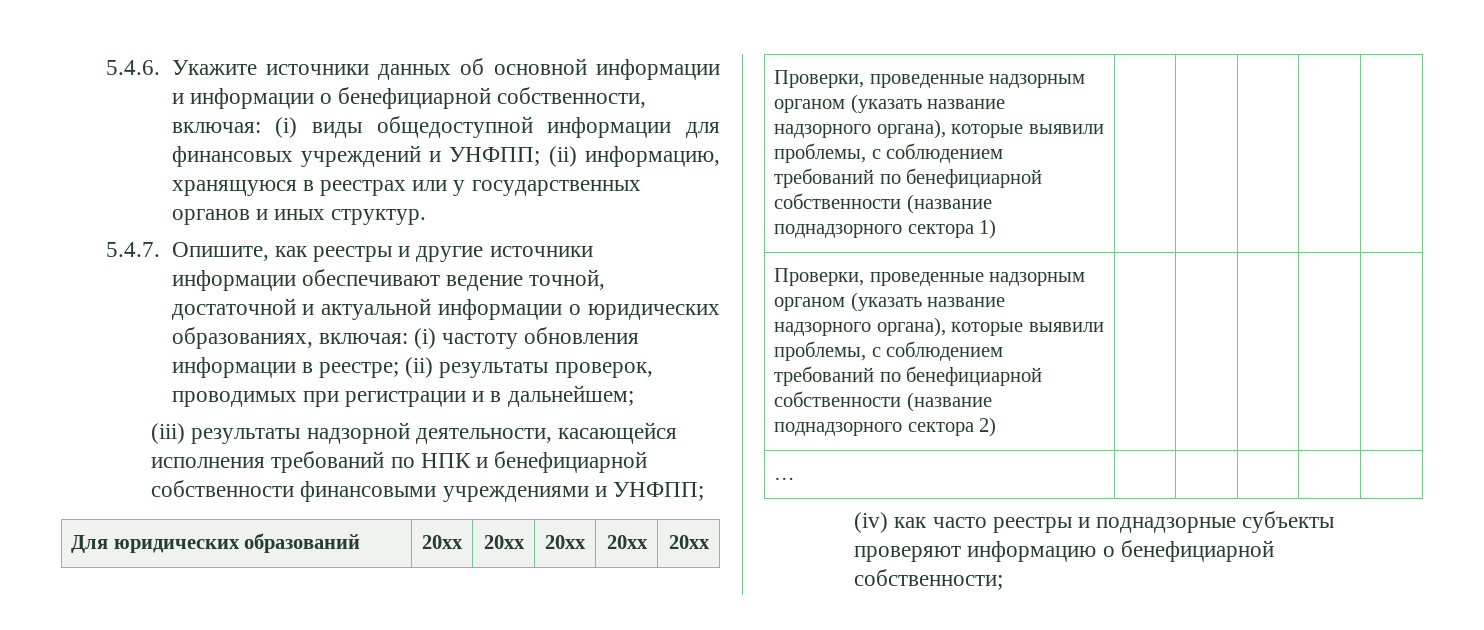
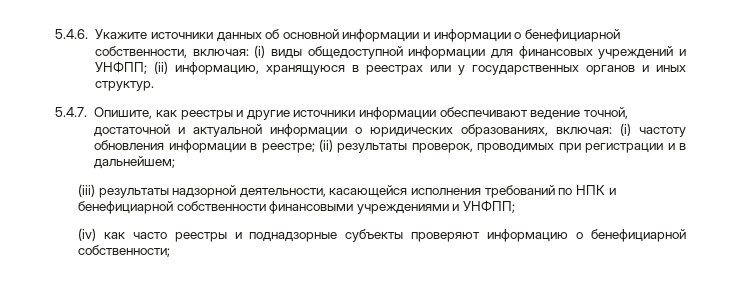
- Для юридических образований | 20xx | 20xx | 20xx | 20xx | 20xx
- Проверки, проведенные надзорным органом (указать название надзорного органа), которые выявили проблемы, с соблюдением требований по бенефициарной собственности (название поднадзорного сектора 1) | | | | |
- Проверки, проведенные надзорным органом (указать название надзорного органа), которые выявили проблемы, с соблюдением требований по бенефициарной собственности (название поднадзорного сектора 2) | | | | |
- … | | | | |

